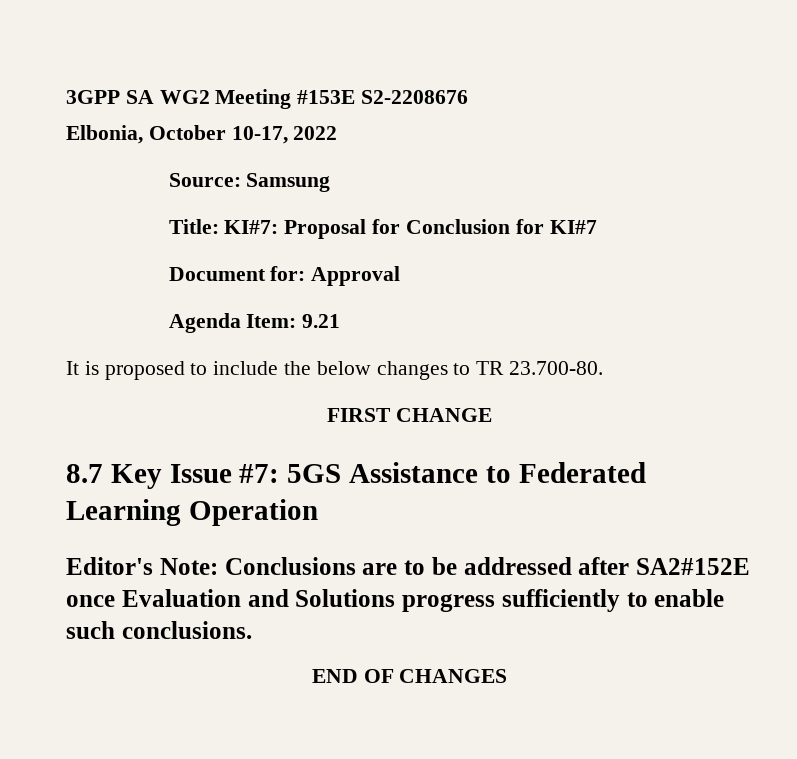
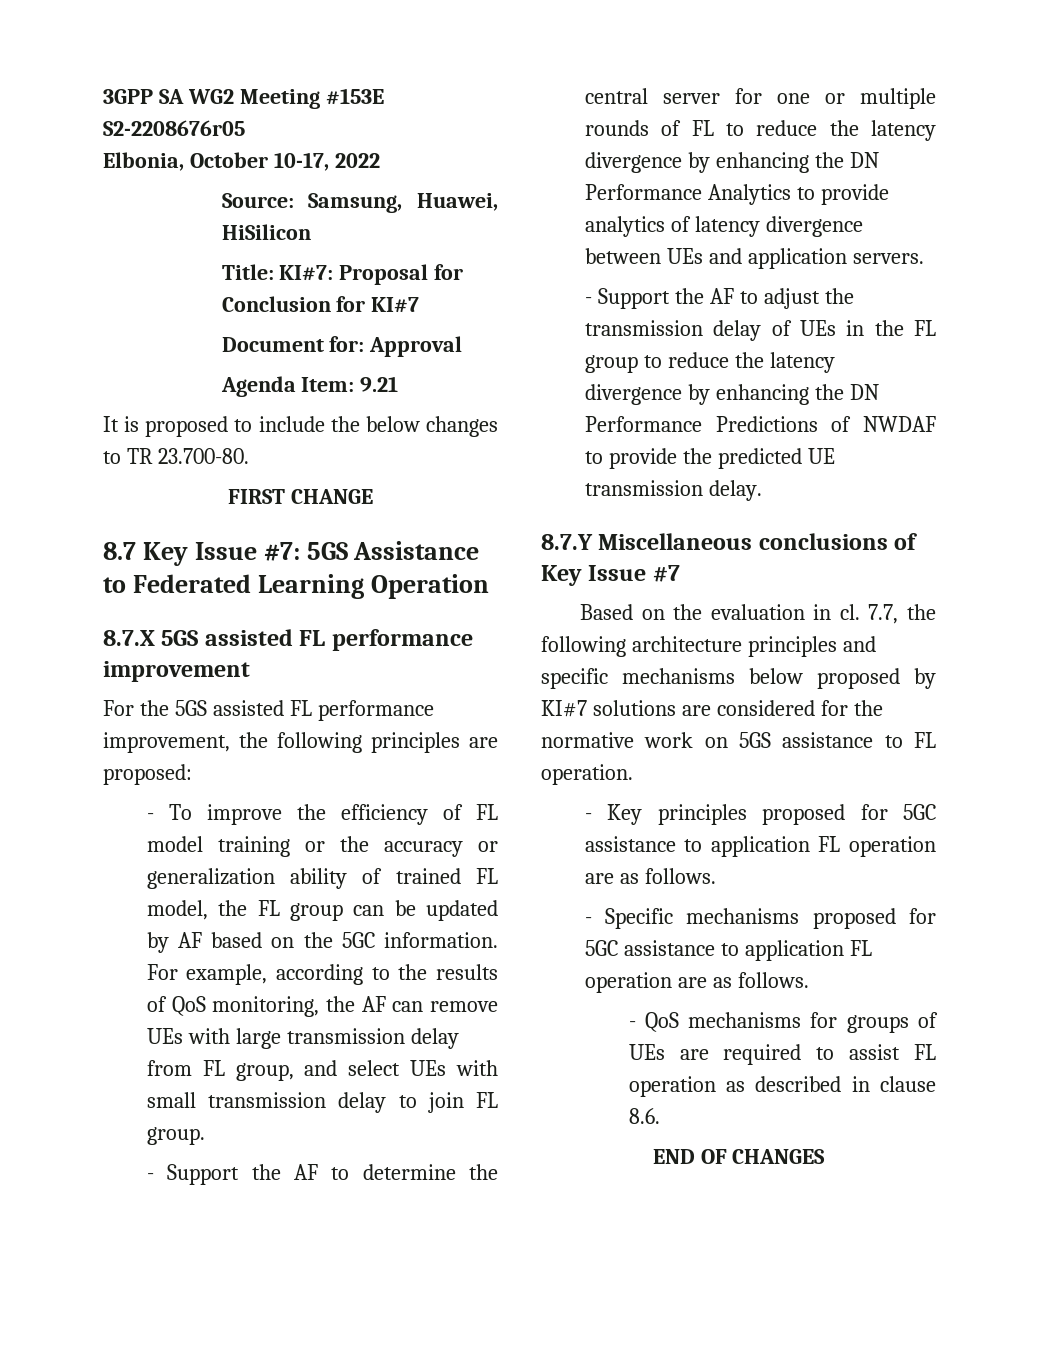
- 3GPP SA WG2 Meeting #153E S2-2208676
+ 3GPP SA WG2 Meeting #153E S2-2208676r05
- Source: Samsung
+ Source: Samsung, Huawei, HiSilicon
- Editor's Note: Conclusions are to be addressed after SA2#152E once Evaluation and Solutions progress sufficiently to enable such conclusions.
+ 8.7.X 5GS assisted FL performance improvement
+ For the 5GS assisted FL performance improvement, the following principles are proposed:
+ - To improve the efficiency of FL model training or the accuracy or generalization ability of trained FL model, the FL group can be updated by AF based on the 5GC information. For example, according to the results of QoS monitoring, the AF can remove UEs with large transmission delay from FL group, and select UEs with small transmission delay to join FL group.
+ - Support the AF to determine the central server for one or multiple rounds of FL to reduce the latency divergence by enhancing the DN Performance Analytics to provide analytics of latency divergence between UEs and application servers.
+ - Support the AF to adjust the transmission delay of UEs in the FL group to reduce the latency divergence by enhancing the DN Performance Predictions of NWDAF to provide the predicted UE transmission delay.
+ 8.7.Y Miscellaneous conclusions of Key Issue #7
+ Based on the evaluation in cl. 7.7, the following architecture principles and specific mechanisms below proposed by KI#7 solutions are considered for the normative work on 5GS assistance to FL operation.
+ - Key principles proposed for 5GC assistance to application FL operation are as follows.
+ - Specific mechanisms proposed for 5GC assistance to application FL operation are as follows.
+ - QoS mechanisms for groups of UEs are required to assist FL operation as described in clause 8.6.

